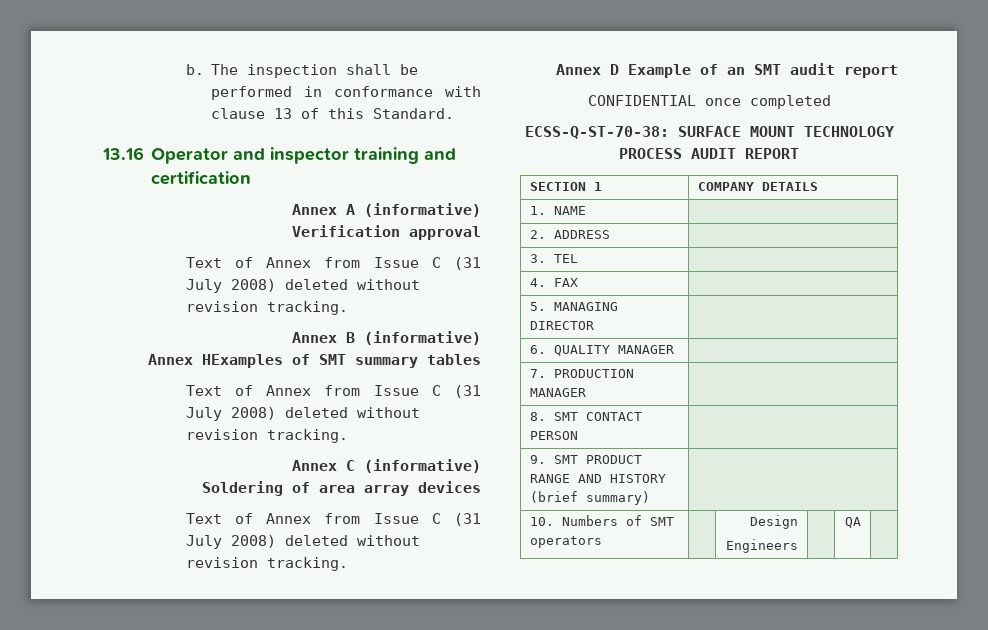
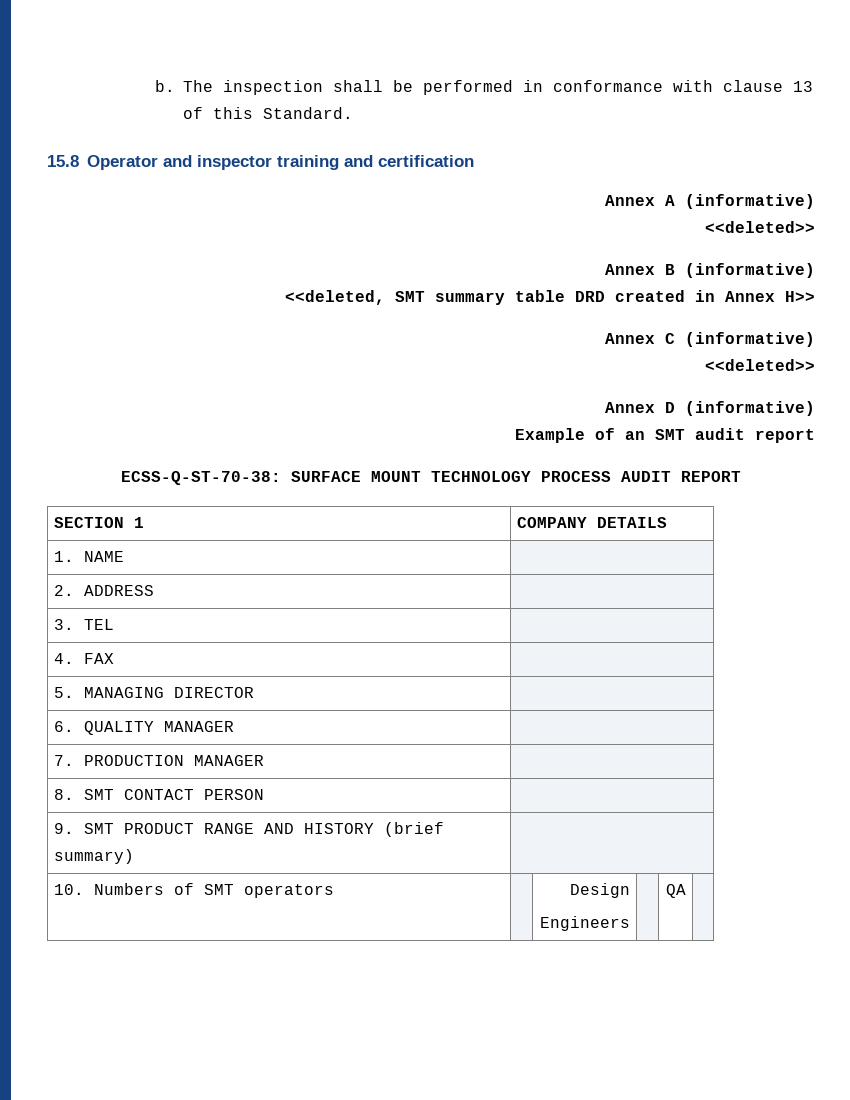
- 13.16 Operator and inspector training and certification
+ 15.8 Operator and inspector training and certification
  Annex A (informative)
- Verification approval
- Text of Annex from Issue C (31 July 2008) deleted without revision tracking.
+ <<deleted>>
  Annex B (informative)
- Annex HExamples of SMT summary tables
- Text of Annex from Issue C (31 July 2008) deleted without revision tracking.
+ <<deleted, SMT summary table DRD created in Annex H>>
  Annex C (informative)
- Soldering of area array devices
- Text of Annex from Issue C (31 July 2008) deleted without revision tracking.
+ <<deleted>>
- Annex D Example of an SMT audit report
+ Annex D (informative)
+ Example of an SMT audit report
- CONFIDENTIAL once completed

